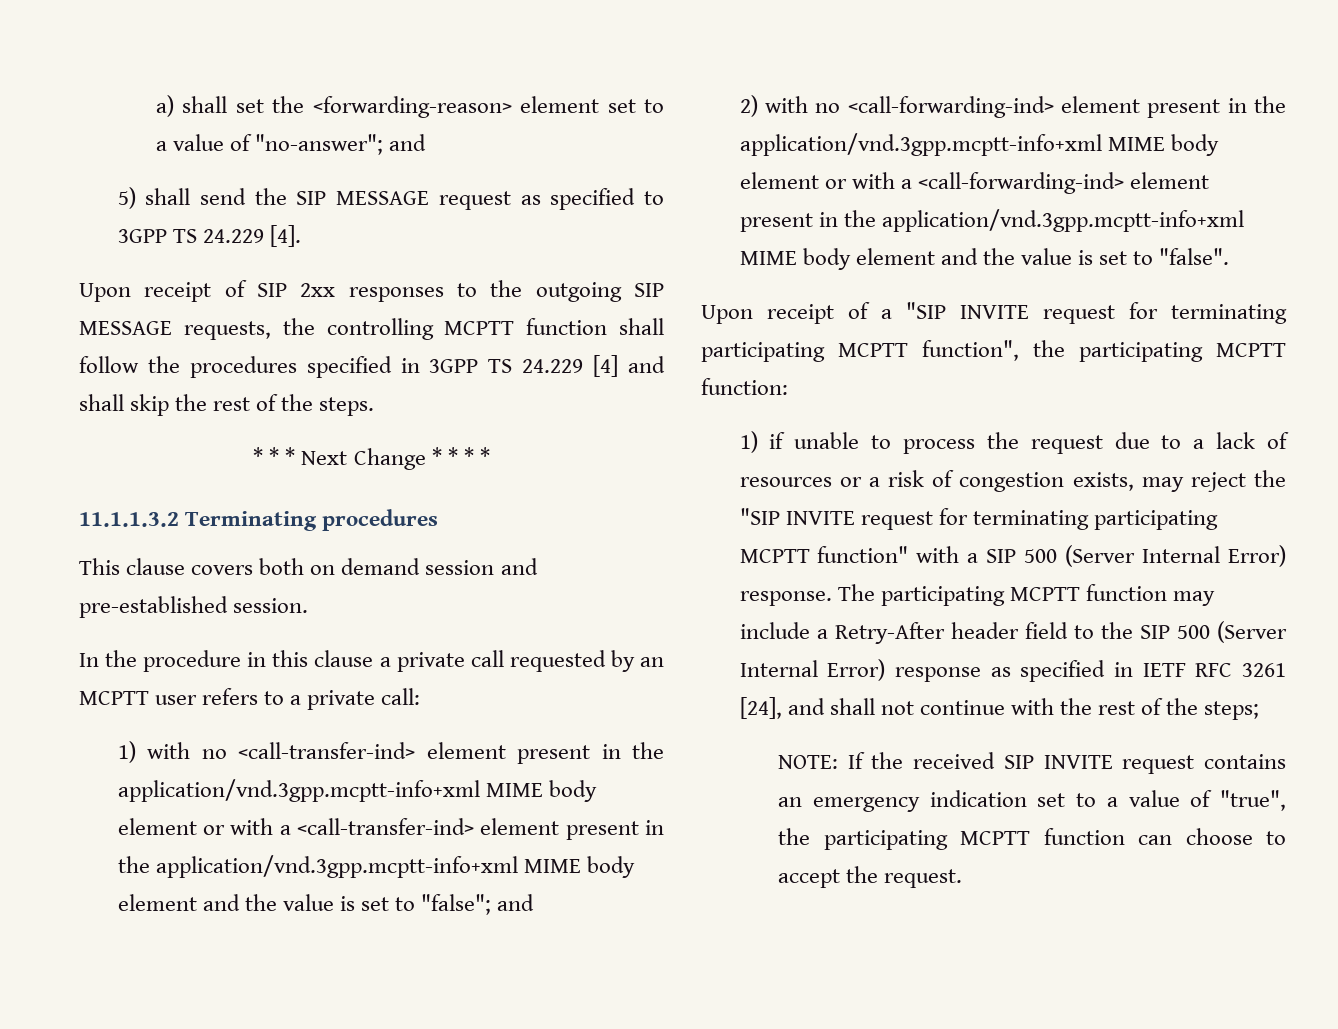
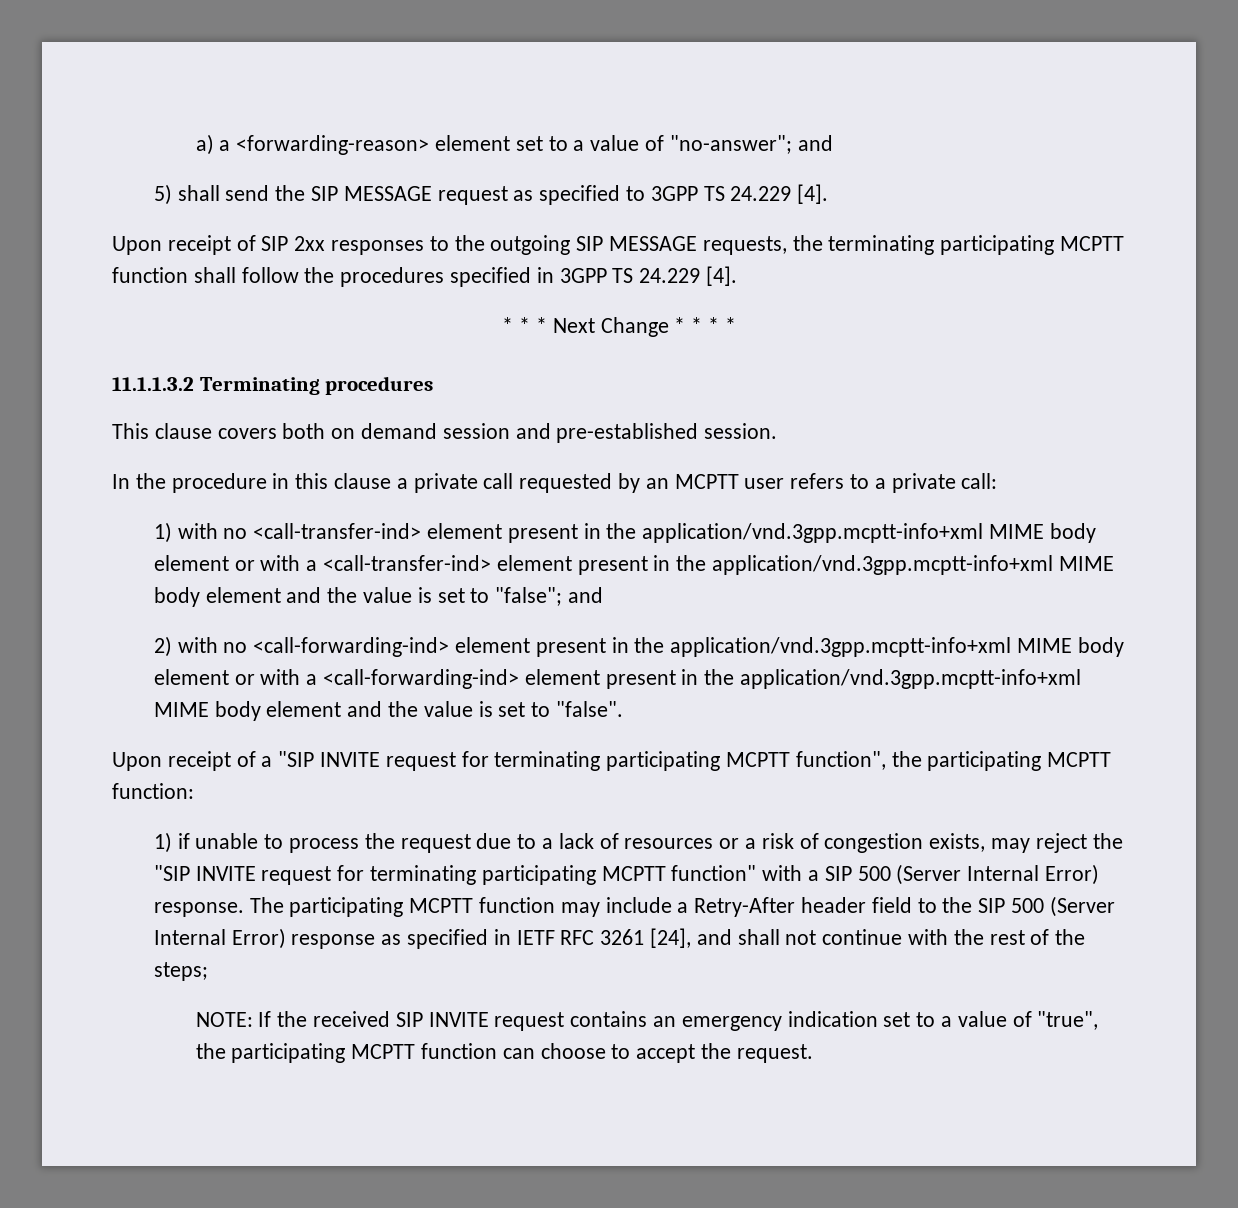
- a) shall set the <forwarding-reason> element set to a value of "no-answer"; and
+ a) a <forwarding-reason> element set to a value of "no-answer"; and
- Upon receipt of SIP 2xx responses to the outgoing SIP MESSAGE requests, the controlling MCPTT function shall follow the procedures specified in 3GPP TS 24.229 [4] and shall skip the rest of the steps.
+ Upon receipt of SIP 2xx responses to the outgoing SIP MESSAGE requests, the terminating participating MCPTT function shall follow the procedures specified in 3GPP TS 24.229 [4].

